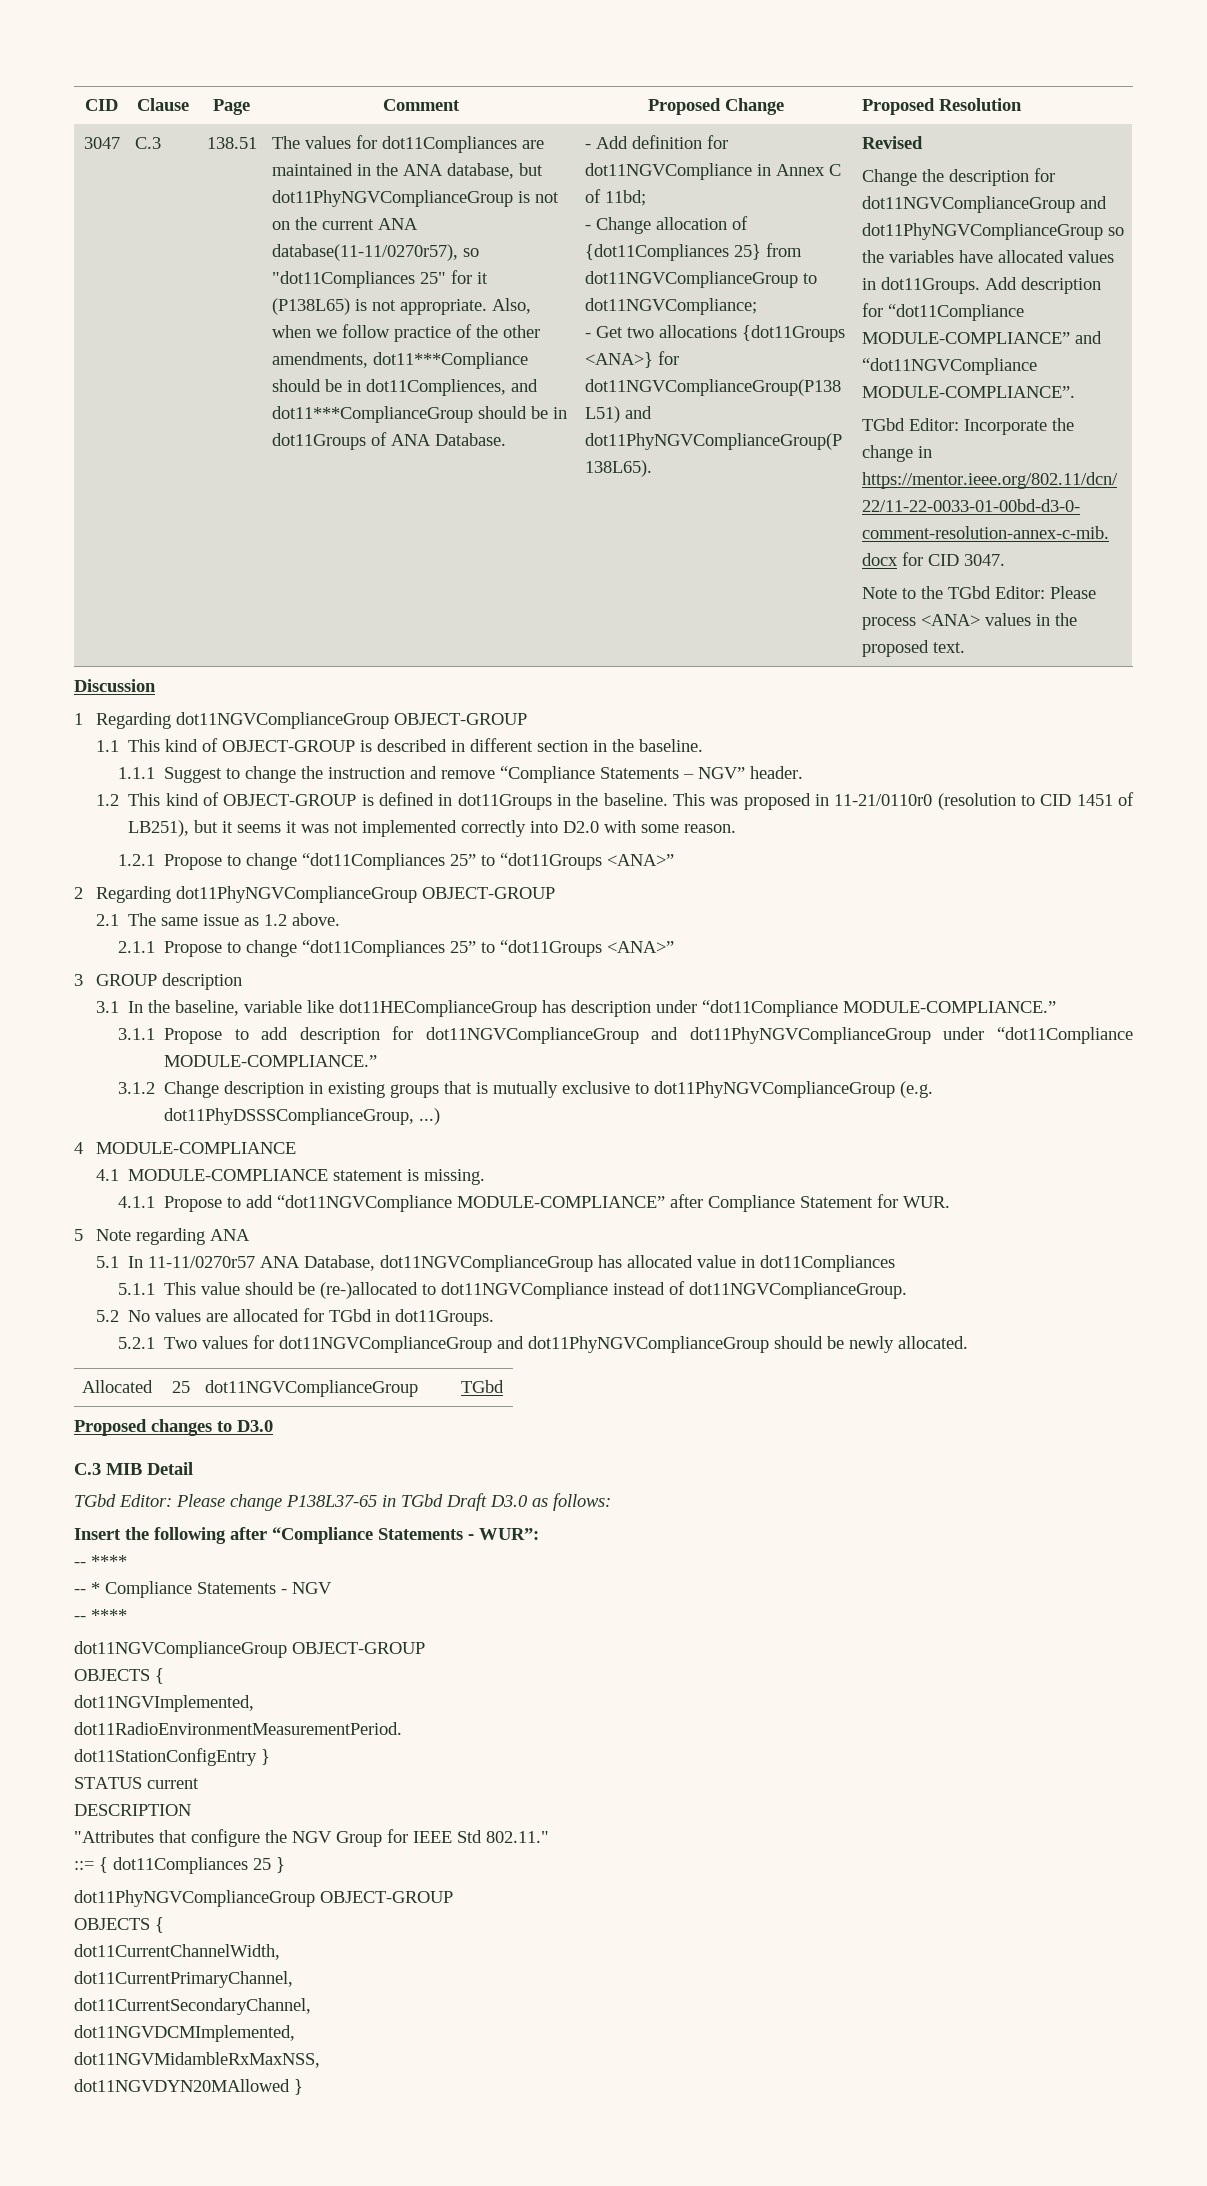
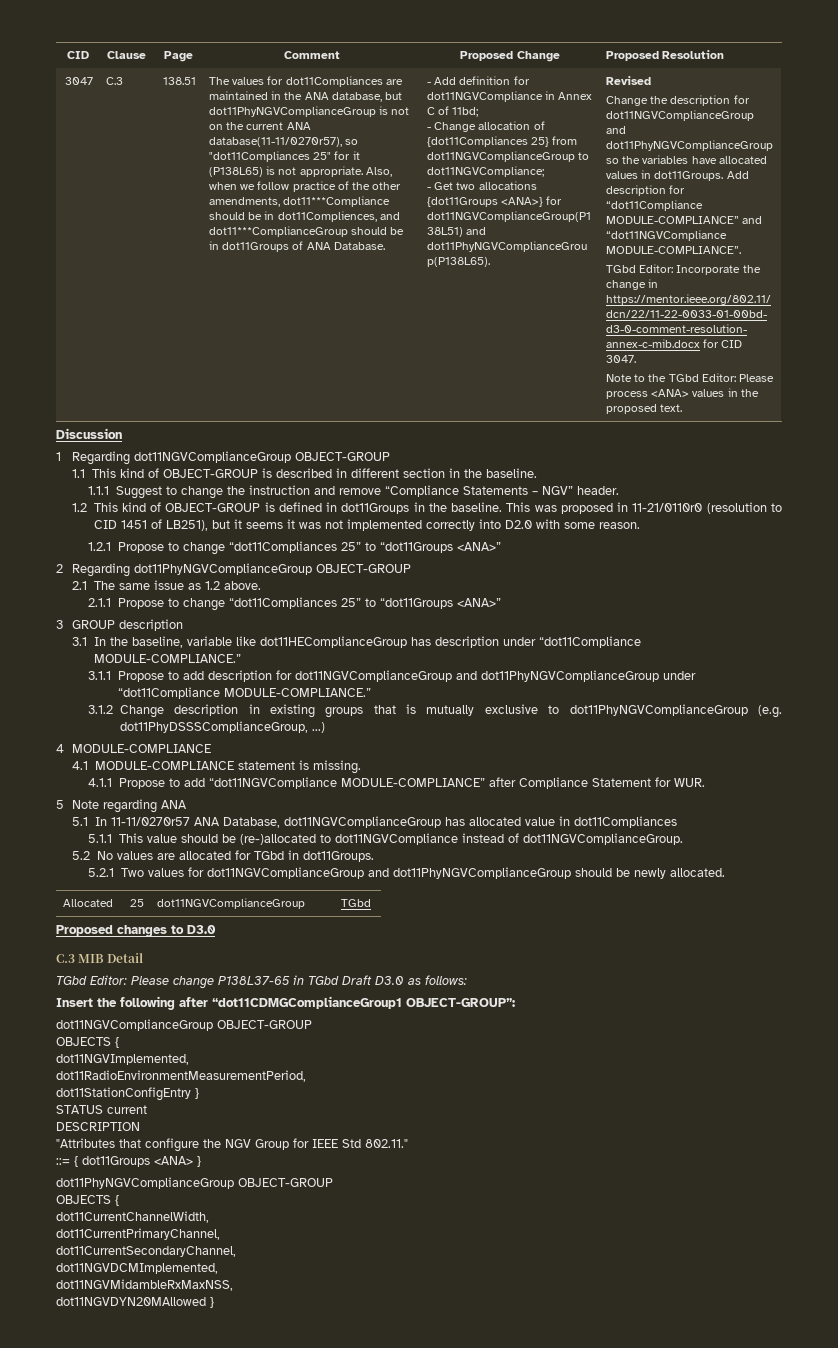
- Insert the following after “Compliance Statements - WUR”:
- -- ****
- -- * Compliance Statements - NGV
- -- ****
+ Insert the following after “dot11CDMGComplianceGroup1 OBJECT-GROUP”:
- dot11RadioEnvironmentMeasurementPeriod.
+ dot11RadioEnvironmentMeasurementPeriod,
- ::= { dot11Compliances 25 }
+ ::= { dot11Groups <ANA> }

